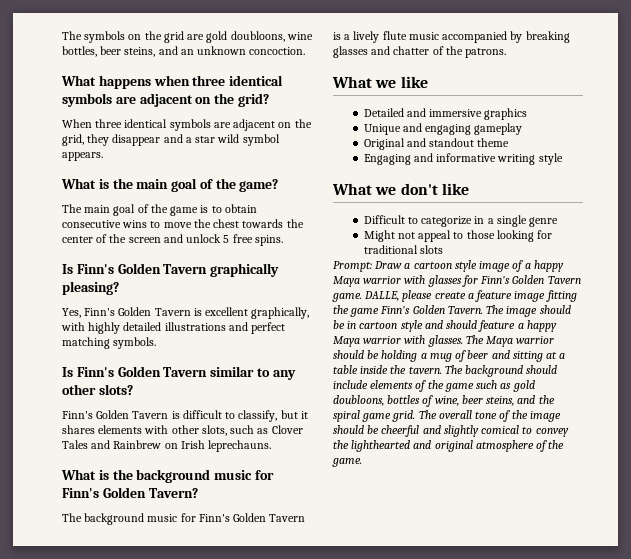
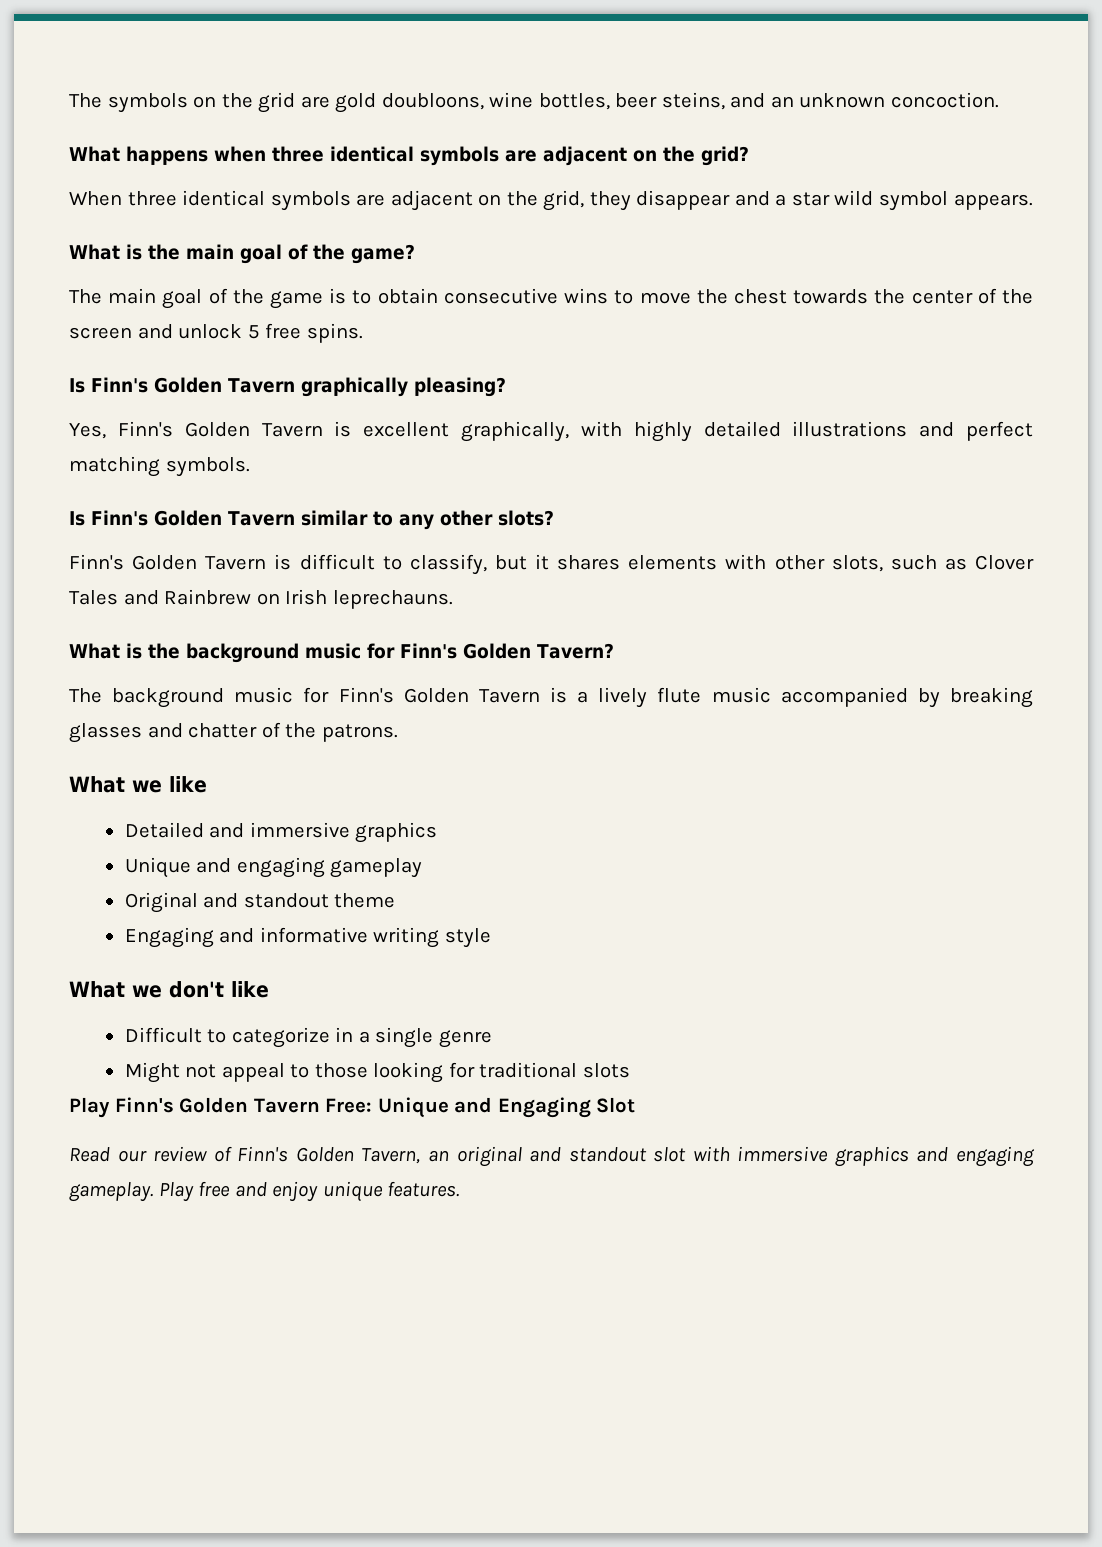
- Prompt: Draw a cartoon style image of a happy Maya warrior with glasses for Finn's Golden Tavern game. DALLE, please create a feature image fitting the game Finn's Golden Tavern. The image should be in cartoon style and should feature a happy Maya warrior with glasses. The Maya warrior should be holding a mug of beer and sitting at a table inside the tavern. The background should include elements of the game such as gold doubloons, bottles of wine, beer steins, and the spiral game grid. The overall tone of the image should be cheerful and slightly comical to convey the lighthearted and original atmosphere of the game.
+ Play Finn's Golden Tavern Free: Unique and Engaging Slot
+ Read our review of Finn's Golden Tavern, an original and standout slot with immersive graphics and engaging gameplay. Play free and enjoy unique features.

